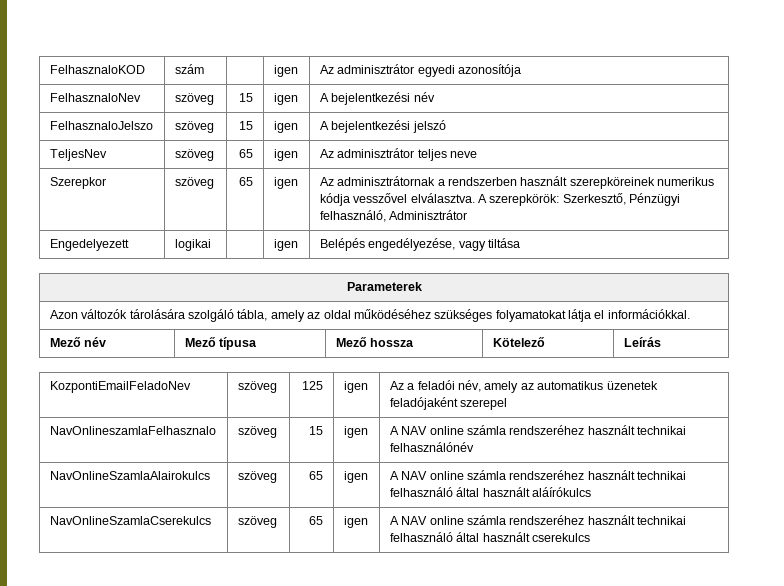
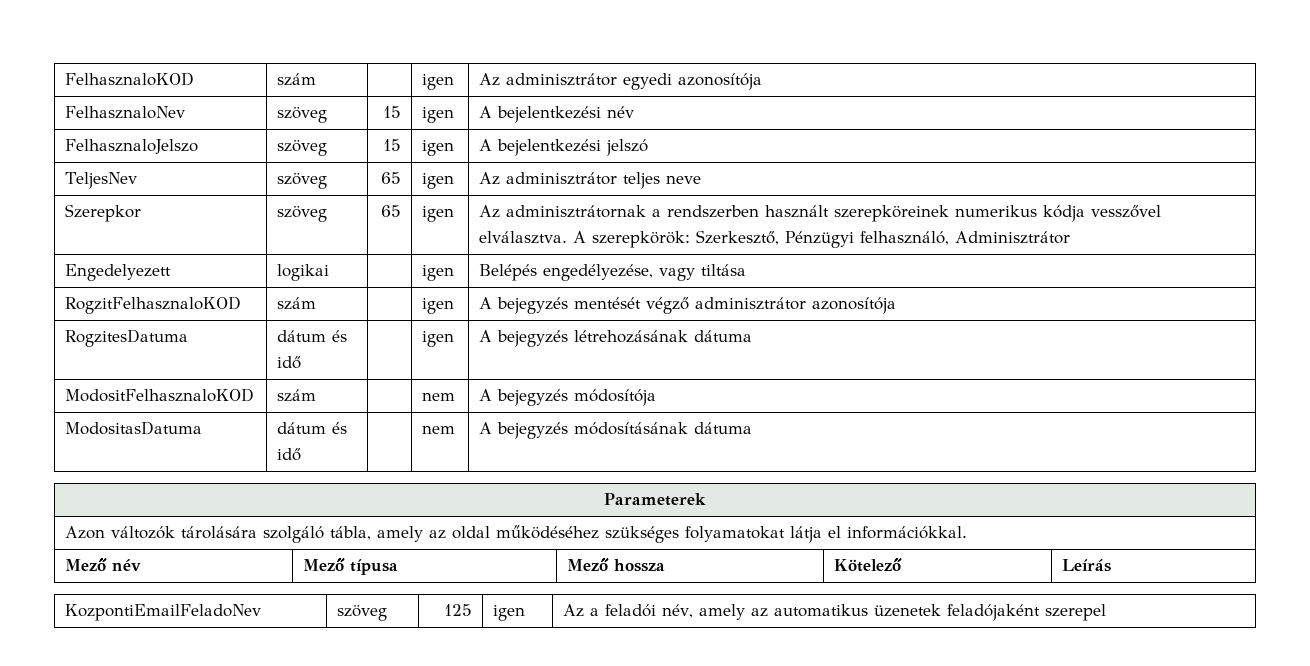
+ RogzitFelhasznaloKOD | szám | | igen | A bejegyzés mentését végző adminisztrátor azonosítója
+ RogzitesDatuma | dátum és idő | | igen | A bejegyzés létrehozásának dátuma
+ ModositFelhasznaloKOD | szám | | nem | A bejegyzés módosítója
+ ModositasDatuma | dátum és idő | | nem | A bejegyzés módosításának dátuma
- NavOnlineszamlaFelhasznalo | szöveg | 15 | igen | A NAV online számla rendszeréhez használt technikai felhasználónév
- NavOnlineSzamlaAlairokulcs | szöveg | 65 | igen | A NAV online számla rendszeréhez használt technikai felhasználó által használt aláírókulcs
- NavOnlineSzamlaCserekulcs | szöveg | 65 | igen | A NAV online számla rendszeréhez használt technikai felhasználó által használt cserekulcs

